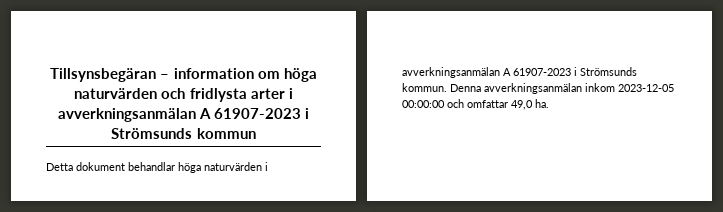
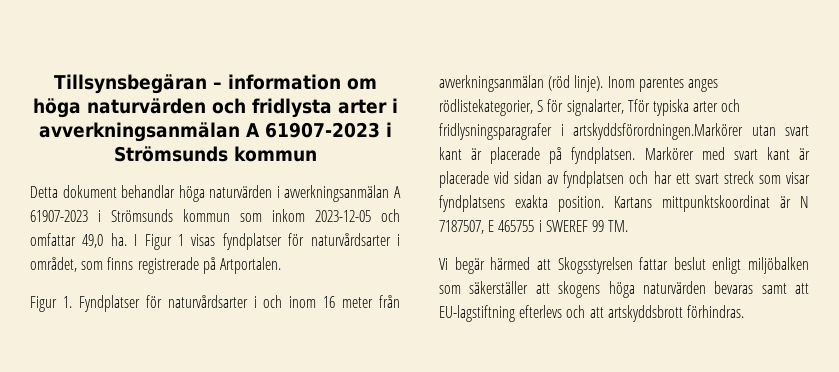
- Detta dokument behandlar höga naturvärden i avverkningsanmälan A 61907-2023 i Strömsunds kommun. Denna avverkningsanmälan inkom 2023-12-05 00:00:00 och omfattar 49,0 ha.
+ Detta dokument behandlar höga naturvärden i avverkningsanmälan A 61907-2023 i Strömsunds kommun som inkom 2023-12-05 och omfattar 49,0 ha.
+ I Figur 1 visas fyndplatser för naturvårdsarter i området, som finns registrerade på Artportalen.
+ Figur 1. Fyndplatser för naturvårdsarter i och inom 16 meter från avverkningsanmälan (röd linje). Inom parentes anges rödlistekategorier, S för signalarter, Tför typiska arter och fridlysningsparagrafer i artskyddsförordningen.Markörer utan svart kant är placerade på fyndplatsen. Markörer med svart kant är placerade vid sidan av fyndplatsen och har ett svart streck som visar fyndplatsens exakta position. Kartans mittpunktskoordinat är N 7187507, E 465755 i SWEREF 99 TM.
+ Vi begär härmed att Skogsstyrelsen fattar beslut enligt miljöbalken som säkerställer att skogens höga naturvärden bevaras samt att EU-lagstiftning efterlevs och att artskyddsbrott förhindras.

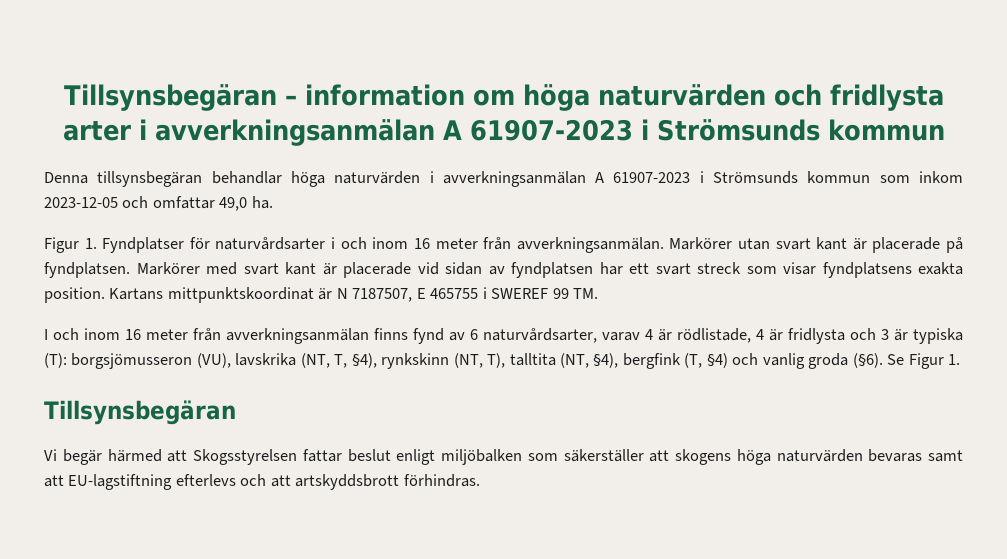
- Detta dokument behandlar höga naturvärden i avverkningsanmälan A 61907-2023 i Strömsunds kommun som inkom 2023-12-05 och omfattar 49,0 ha. I Figur 1 visas fyndplatser för naturvårdsarter i området, som finns registrerade på Artportalen.
+ Denna tillsynsbegäran behandlar höga naturvärden i avverkningsanmälan A 61907-2023 i Strömsunds kommun som inkom 2023-12-05 och omfattar 49,0 ha.
- Figur 1. Fyndplatser för naturvårdsarter i och inom 16 meter från avverkningsanmälan (röd linje). Inom parentes anges rödlistekategorier, S för signalarter, Tför typiska arter och fridlysningsparagrafer i artskyddsförordningen.Markörer utan svart kant är placerade på fyndplatsen.
+ Figur 1. Fyndplatser för naturvårdsarter i och inom 16 meter från avverkningsanmälan. Markörer utan svart kant är placerade på fyndplatsen.
- Markörer med svart kant är placerade vid sidan av fyndplatsen och har ett svart streck som visar fyndplatsens exakta position.
+ Markörer med svart kant är placerade vid sidan av fyndplatsen har ett svart streck som visar fyndplatsens exakta position.
+ I och inom 16 meter från avverkningsanmälan finns fynd av 6 naturvårdsarter, varav 4 är rödlistade, 4 är fridlysta och 3 är typiska (T): borgsjömusseron (VU), lavskrika (NT, T, §4), rynkskinn (NT, T), talltita (NT, §4), bergfink (T, §4) och vanlig groda (§6). Se Figur 1.
+ Tillsynsbegäran

